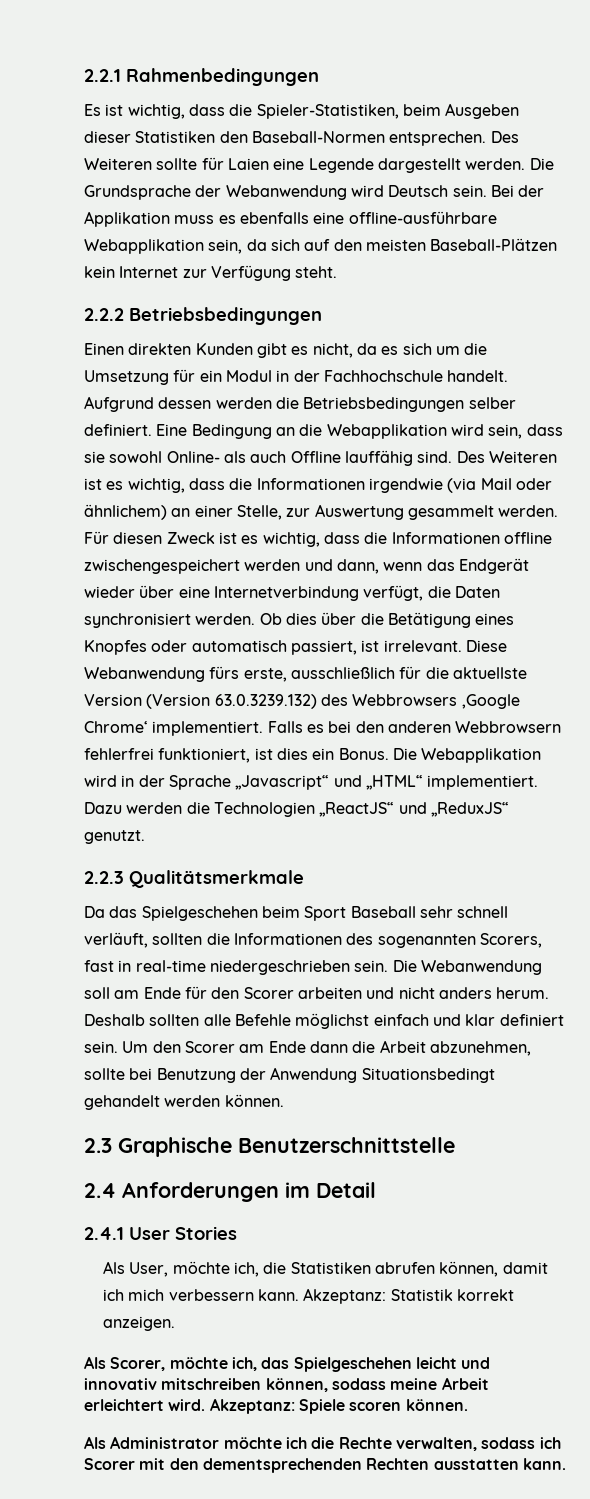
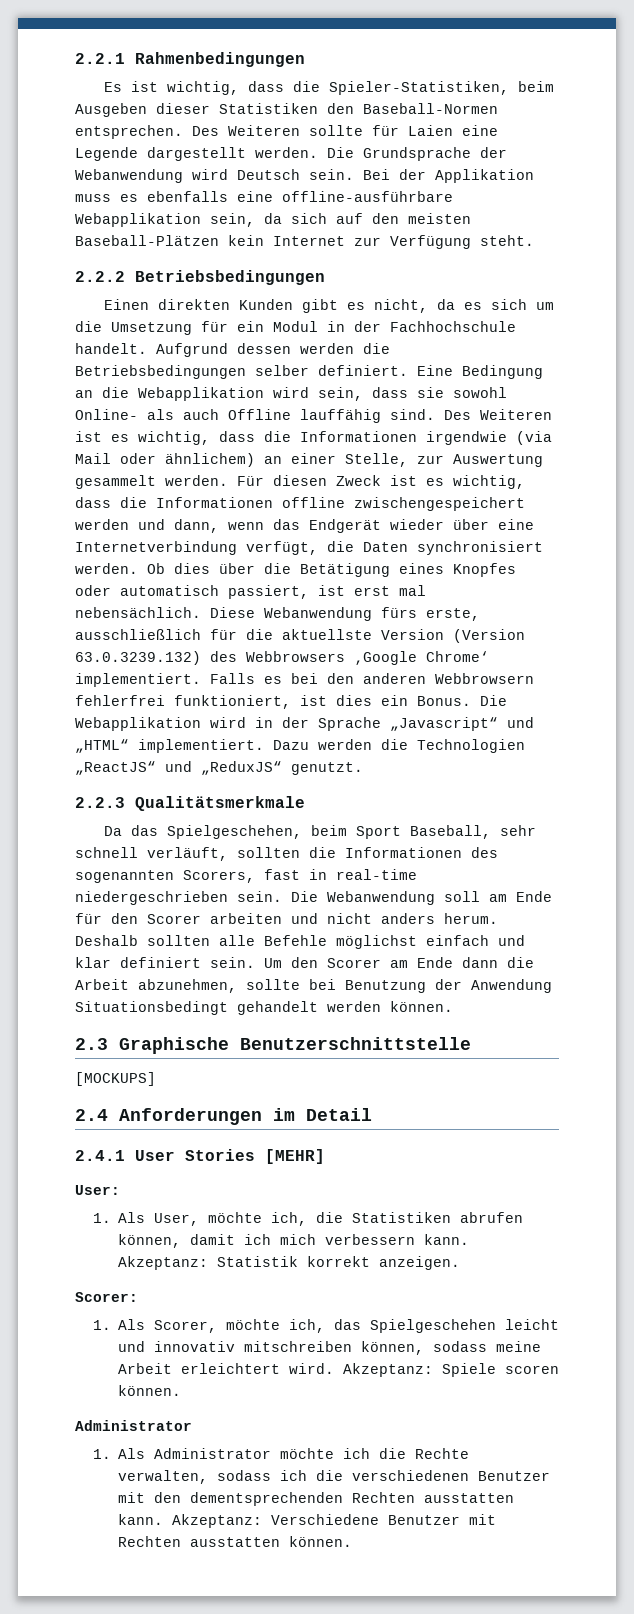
- Ob dies über die Betätigung eines Knopfes oder automatisch passiert, ist irrelevant.
+ Ob dies über die Betätigung eines Knopfes oder automatisch passiert, ist erst mal nebensächlich.
- Da das Spielgeschehen beim Sport Baseball sehr schnell verläuft, sollten die Informationen des sogenannten Scorers, fast in real-time niedergeschrieben sein.
+ Da das Spielgeschehen, beim Sport Baseball, sehr schnell verläuft, sollten die Informationen des sogenannten Scorers, fast in real-time niedergeschrieben sein.
+ [MOCKUPS]
- 2.4.1 User Stories
- Als User, möchte ich, die Statistiken abrufen können, damit ich mich verbessern kann.
+ 2.4.1 User Stories [MEHR]
+ User:
+ 1. Als User, möchte ich, die Statistiken abrufen können, damit ich mich verbessern kann.
- Als Scorer, möchte ich, das Spielgeschehen leicht und innovativ mitschreiben können, sodass meine Arbeit erleichtert wird.
+ Scorer:
+ 1. Als Scorer, möchte ich, das Spielgeschehen leicht und innovativ mitschreiben können, sodass meine Arbeit erleichtert wird.
  Akzeptanz: Spiele scoren können.
- Als Administrator möchte ich die Rechte verwalten, sodass ich Scorer mit den dementsprechenden Rechten ausstatten kann.
+ Administrator
+ 1. Als Administrator möchte ich die Rechte verwalten, sodass ich die verschiedenen Benutzer mit den dementsprechenden Rechten ausstatten kann.
+ Akzeptanz: Verschiedene Benutzer mit Rechten ausstatten können.

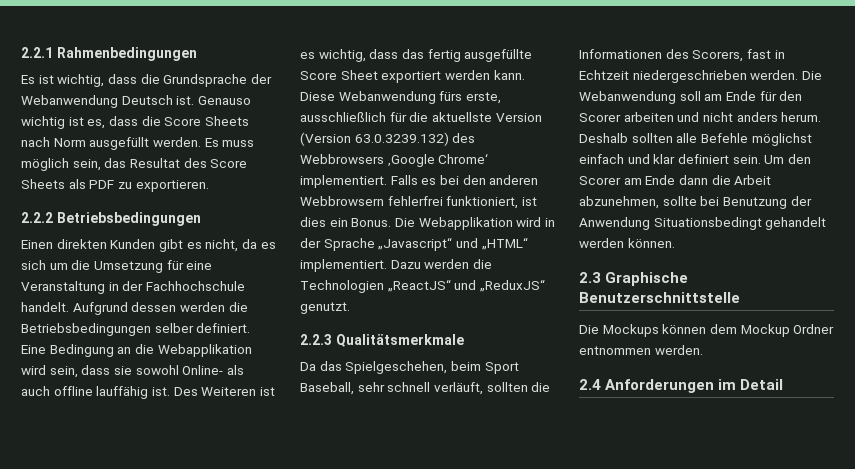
- Es ist wichtig, dass die Spieler-Statistiken, beim Ausgeben dieser Statistiken den Baseball-Normen entsprechen. Des Weiteren sollte für Laien eine Legende dargestellt werden. Die Grundsprache der Webanwendung wird Deutsch sein. Bei der Applikation muss es ebenfalls eine offline-ausführbare Webapplikation sein, da sich auf den meisten Baseball-Plätzen kein Internet zur Verfügung steht.
+ Es ist wichtig, dass die Grundsprache der Webanwendung Deutsch ist. Genauso wichtig ist es, dass die Score Sheets nach Norm ausgefüllt werden. Es muss möglich sein, das Resultat des Score Sheets als PDF zu exportieren.
- Einen direkten Kunden gibt es nicht, da es sich um die Umsetzung für ein Modul in der Fachhochschule handelt.
+ Einen direkten Kunden gibt es nicht, da es sich um die Umsetzung für eine Veranstaltung in der Fachhochschule handelt.
- Eine Bedingung an die Webapplikation wird sein, dass sie sowohl Online- als auch Offline lauffähig sind.
+ Eine Bedingung an die Webapplikation wird sein, dass sie sowohl Online- als auch offline lauffähig ist.
- Des Weiteren ist es wichtig, dass die Informationen irgendwie (via Mail oder ähnlichem) an einer Stelle, zur Auswertung gesammelt werden. Für diesen Zweck ist es wichtig, dass die Informationen offline zwischengespeichert werden und dann, wenn das Endgerät wieder über eine Internetverbindung verfügt, die Daten synchronisiert werden. Ob dies über die Betätigung eines Knopfes oder automatisch passiert, ist erst mal nebensächlich.
+ Des Weiteren ist es wichtig, dass das fertig ausgefüllte Score Sheet exportiert werden kann.
- Da das Spielgeschehen, beim Sport Baseball, sehr schnell verläuft, sollten die Informationen des sogenannten Scorers, fast in real-time niedergeschrieben sein.
+ Da das Spielgeschehen, beim Sport Baseball, sehr schnell verläuft, sollten die Informationen des Scorers, fast in Echtzeit niedergeschrieben werden.
- [MOCKUPS]
+ Die Mockups können dem Mockup Ordner entnommen werden.
  2.4 Anforderungen im Detail
- 2.4.1 User Stories [MEHR]
- User:
- 1. Als User, möchte ich, die Statistiken abrufen können, damit ich mich verbessern kann. Akzeptanz: Statistik korrekt anzeigen.
- Scorer:
- 1. Als Scorer, möchte ich, das Spielgeschehen leicht und innovativ mitschreiben können, sodass meine Arbeit erleichtert wird. Akzeptanz: Spiele scoren können.
- Administrator
- 1. Als Administrator möchte ich die Rechte verwalten, sodass ich die verschiedenen Benutzer mit den dementsprechenden Rechten ausstatten kann. Akzeptanz: Verschiedene Benutzer mit Rechten ausstatten können.

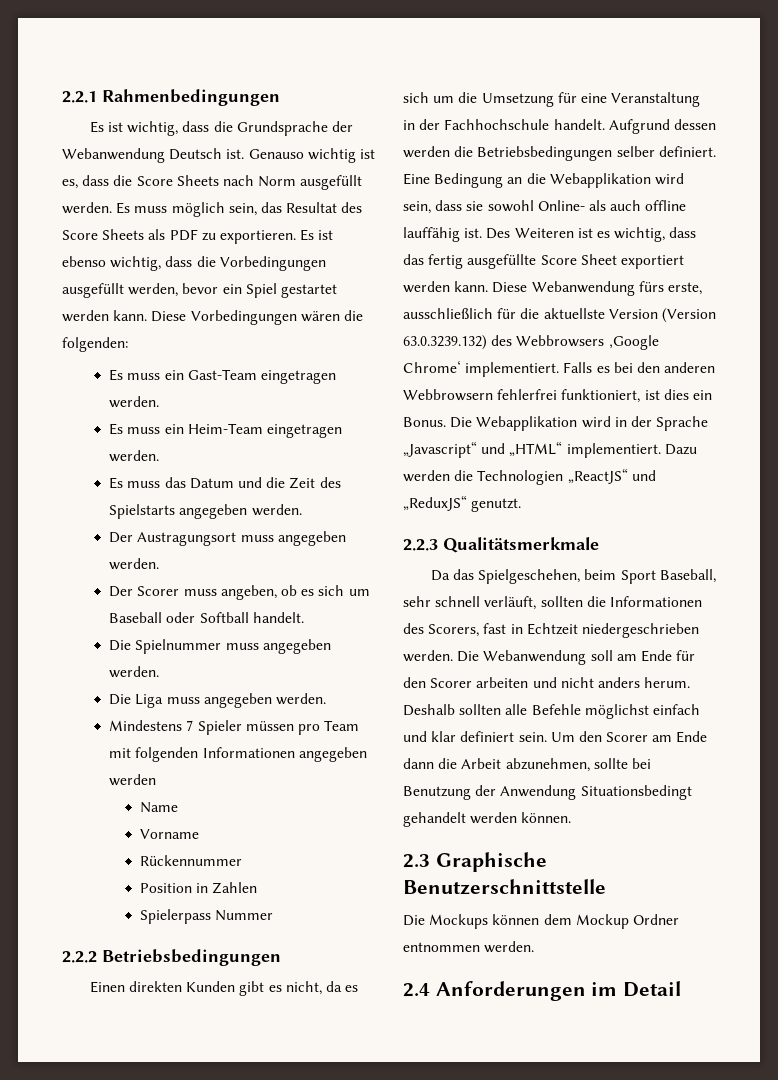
+ Es ist ebenso wichtig, dass die Vorbedingungen ausgefüllt werden, bevor ein Spiel gestartet werden kann. Diese Vorbedingungen wären die folgenden:
+ Es muss ein Gast-Team eingetragen werden.
+ Es muss ein Heim-Team eingetragen werden.
+ Es muss das Datum und die Zeit des Spielstarts angegeben werden.
+ Der Austragungsort muss angegeben werden.
+ Der Scorer muss angeben, ob es sich um Baseball oder Softball handelt.
+ Die Spielnummer muss angegeben werden.
+ Die Liga muss angegeben werden.
+ Mindestens 7 Spieler müssen pro Team mit folgenden Informationen angegeben werden
+ Name
+ Vorname
+ Rückennummer
+ Position in Zahlen
+ Spielerpass Nummer

